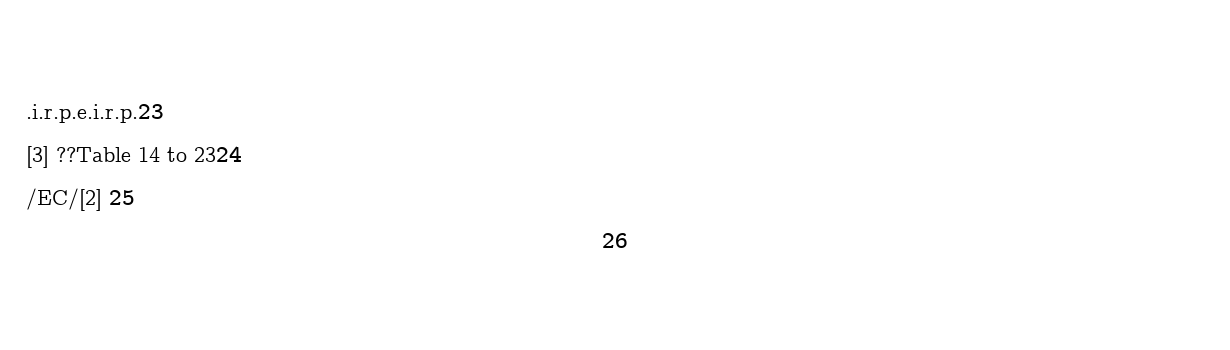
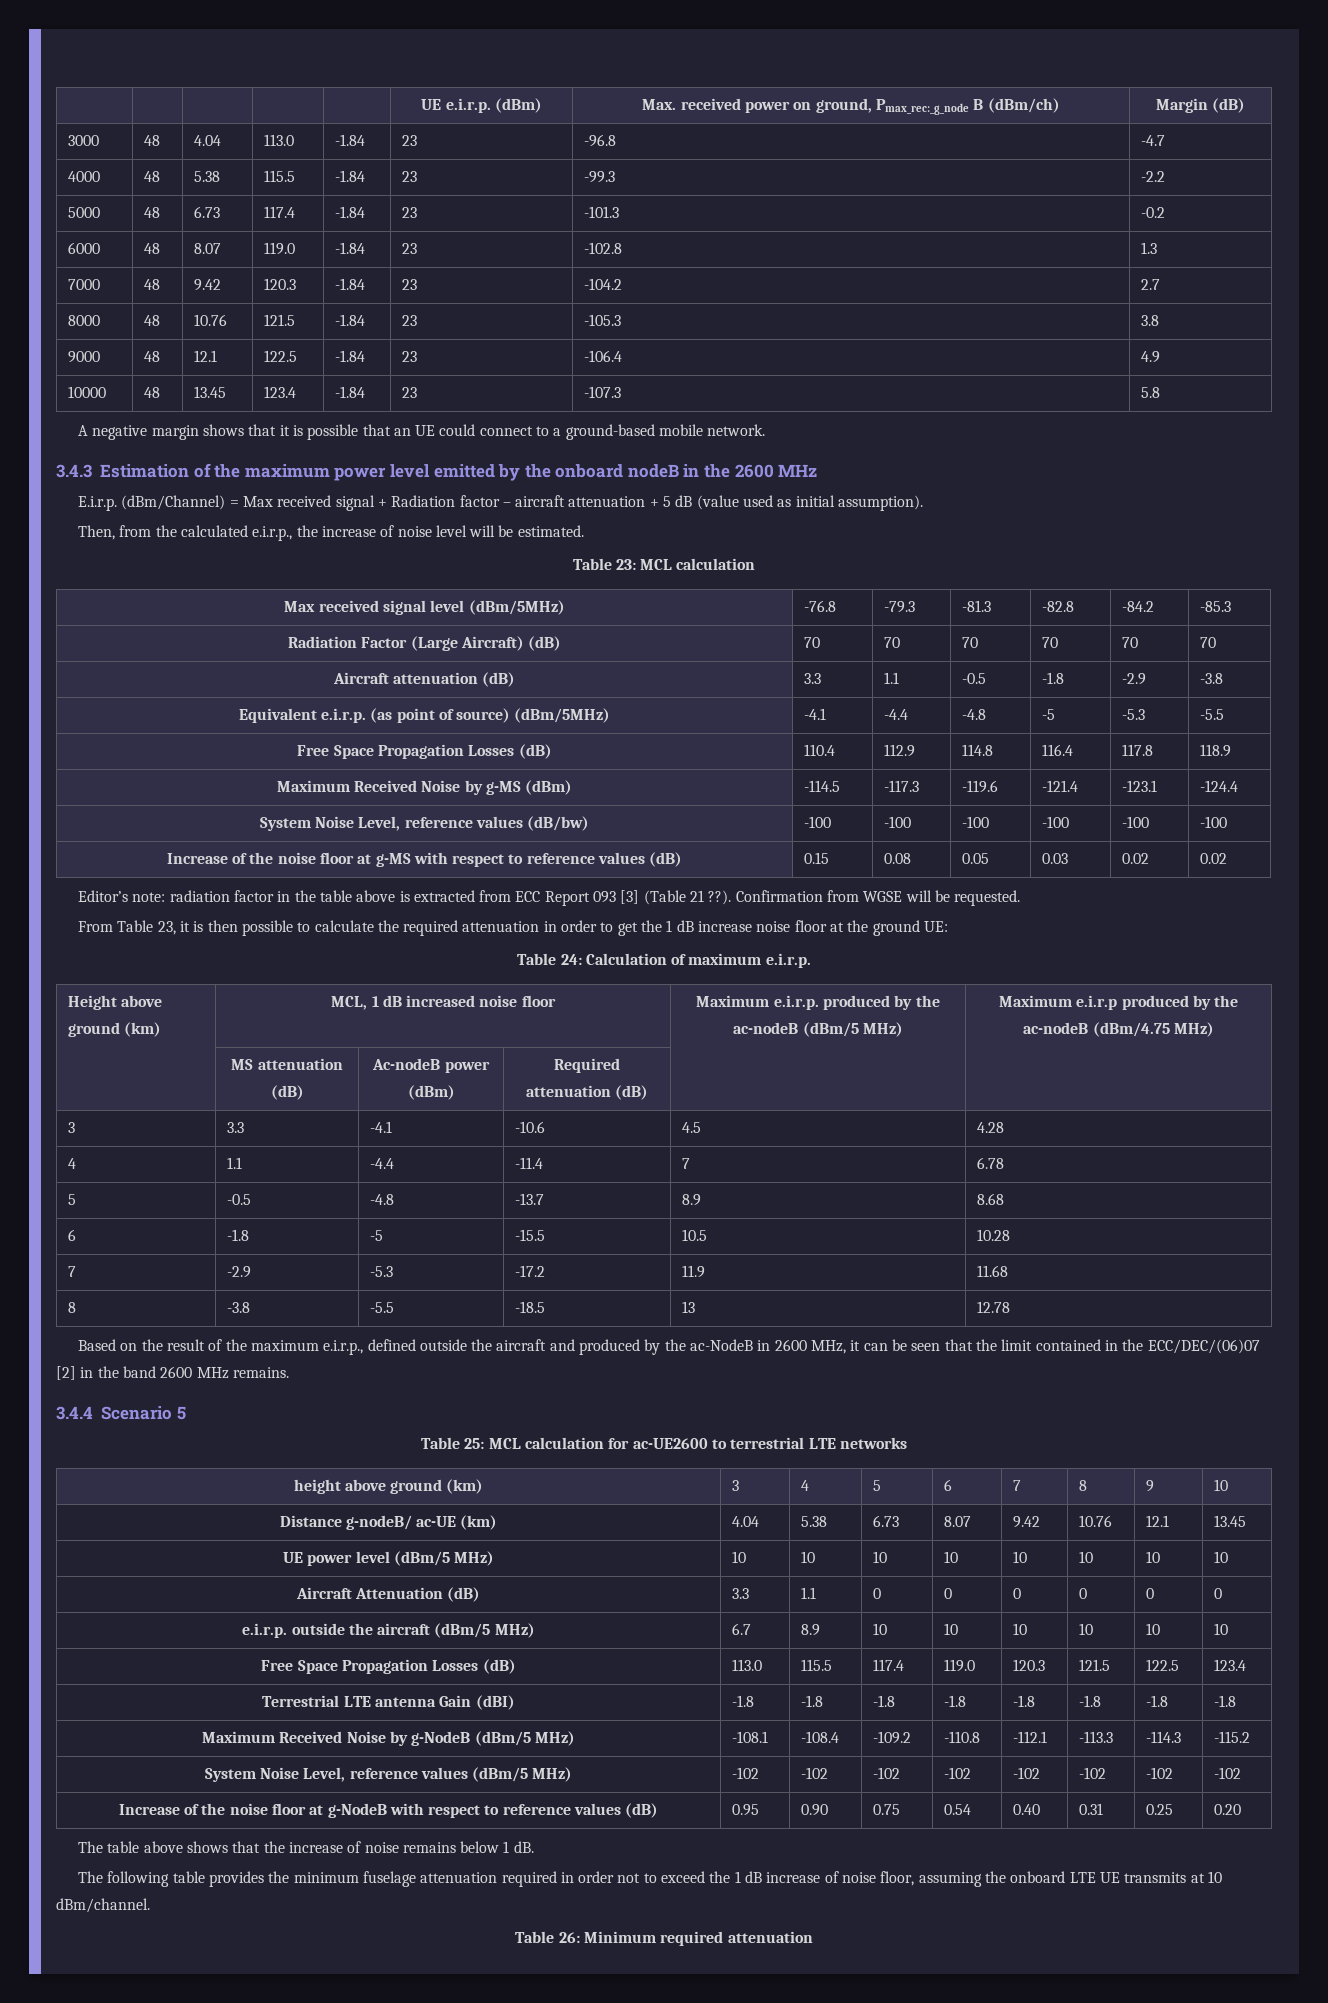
- .i.r.p.e.i.r.p.23
- [3] ??Table 14 to 2324
- /EC/[2] 25
- 26
+ | | | | | UE e.i.r.p. (dBm) | Max. received power on ground, Pmax_rec:_g_node B (dBm/ch) | Margin (dB)
+ 3000 | 48 | 4.04 | 113.0 | -1.84 | 23 | -96.8 | -4.7
+ 4000 | 48 | 5.38 | 115.5 | -1.84 | 23 | -99.3 | -2.2
+ 5000 | 48 | 6.73 | 117.4 | -1.84 | 23 | -101.3 | -0.2
+ 6000 | 48 | 8.07 | 119.0 | -1.84 | 23 | -102.8 | 1.3
+ 7000 | 48 | 9.42 | 120.3 | -1.84 | 23 | -104.2 | 2.7
+ 8000 | 48 | 10.76 | 121.5 | -1.84 | 23 | -105.3 | 3.8
+ 9000 | 48 | 12.1 | 122.5 | -1.84 | 23 | -106.4 | 4.9
+ 10000 | 48 | 13.45 | 123.4 | -1.84 | 23 | -107.3 | 5.8
+ A negative margin shows that it is possible that an UE could connect to a ground-based mobile network.
+ 3.4.3 Estimation of the maximum power level emitted by the onboard nodeB in the 2600 MHz
+ E.i.r.p. (dBm/Channel) = Max received signal + Radiation factor – aircraft attenuation + 5 dB (value used as initial assumption).
+ Then, from the calculated e.i.r.p., the increase of noise level will be estimated.
+ Table 23: MCL calculation
+ Max received signal level (dBm/5MHz) | -76.8 | -79.3 | -81.3 | -82.8 | -84.2 | -85.3
+ Radiation Factor (Large Aircraft) (dB) | 70 | 70 | 70 | 70 | 70 | 70
+ Aircraft attenuation (dB) | 3.3 | 1.1 | -0.5 | -1.8 | -2.9 | -3.8
+ Equivalent e.i.r.p. (as point of source) (dBm/5MHz) | -4.1 | -4.4 | -4.8 | -5 | -5.3 | -5.5
+ Free Space Propagation Losses (dB) | 110.4 | 112.9 | 114.8 | 116.4 | 117.8 | 118.9
+ Maximum Received Noise by g-MS (dBm) | -114.5 | -117.3 | -119.6 | -121.4 | -123.1 | -124.4
+ System Noise Level, reference values (dB/bw) | -100 | -100 | -100 | -100 | -100 | -100
+ Increase of the noise floor at g-MS with respect to reference values (dB) | 0.15 | 0.08 | 0.05 | 0.03 | 0.02 | 0.02
+ Editor’s note: radiation factor in the table above is extracted from ECC Report 093 [3] (Table 21 ??). Confirmation from WGSE will be requested.
+ From Table 23, it is then possible to calculate the required attenuation in order to get the 1 dB increase noise floor at the ground UE:
+ Table 24: Calculation of maximum e.i.r.p.
+ Height above ground (km) | MCL, 1 dB increased noise floor | Maximum e.i.r.p. produced by the ac-nodeB (dBm/5 MHz) | Maximum e.i.r.p produced by the ac-nodeB (dBm/4.75 MHz)
+ | MS attenuation (dB) | Ac-nodeB power (dBm) | Required attenuation (dB) | |
+ 3 | 3.3 | -4.1 | -10.6 | 4.5 | 4.28
+ 4 | 1.1 | -4.4 | -11.4 | 7 | 6.78
+ 5 | -0.5 | -4.8 | -13.7 | 8.9 | 8.68
+ 6 | -1.8 | -5 | -15.5 | 10.5 | 10.28
+ 7 | -2.9 | -5.3 | -17.2 | 11.9 | 11.68
+ 8 | -3.8 | -5.5 | -18.5 | 13 | 12.78
+ Based on the result of the maximum e.i.r.p., defined outside the aircraft and produced by the ac-NodeB in 2600 MHz, it can be seen that the limit contained in the ECC/DEC/(06)07 [2] in the band 2600 MHz remains.
+ 3.4.4 Scenario 5
+ Table 25: MCL calculation for ac-UE2600 to terrestrial LTE networks
+ height above ground (km) | 3 | 4 | 5 | 6 | 7 | 8 | 9 | 10
+ Distance g-nodeB/ ac-UE (km) | 4.04 | 5.38 | 6.73 | 8.07 | 9.42 | 10.76 | 12.1 | 13.45
+ UE power level (dBm/5 MHz) | 10 | 10 | 10 | 10 | 10 | 10 | 10 | 10
+ Aircraft Attenuation (dB) | 3.3 | 1.1 | 0 | 0 | 0 | 0 | 0 | 0
+ e.i.r.p. outside the aircraft (dBm/5 MHz) | 6.7 | 8.9 | 10 | 10 | 10 | 10 | 10 | 10
+ Free Space Propagation Losses (dB) | 113.0 | 115.5 | 117.4 | 119.0 | 120.3 | 121.5 | 122.5 | 123.4
+ Terrestrial LTE antenna Gain (dBI) | -1.8 | -1.8 | -1.8 | -1.8 | -1.8 | -1.8 | -1.8 | -1.8
+ Maximum Received Noise by g-NodeB (dBm/5 MHz) | -108.1 | -108.4 | -109.2 | -110.8 | -112.1 | -113.3 | -114.3 | -115.2
+ System Noise Level, reference values (dBm/5 MHz) | -102 | -102 | -102 | -102 | -102 | -102 | -102 | -102
+ Increase of the noise floor at g-NodeB with respect to reference values (dB) | 0.95 | 0.90 | 0.75 | 0.54 | 0.40 | 0.31 | 0.25 | 0.20
+ The table above shows that the increase of noise remains below 1 dB.
+ The following table provides the minimum fuselage attenuation required in order not to exceed the 1 dB increase of noise floor, assuming the onboard LTE UE transmits at 10 dBm/channel.
+ Table 26: Minimum required attenuation

